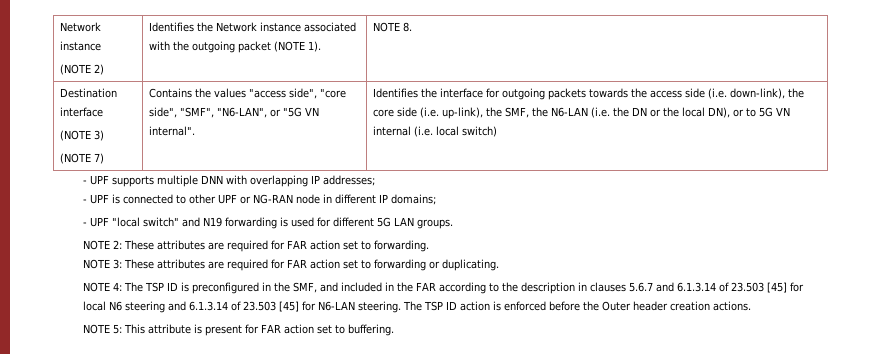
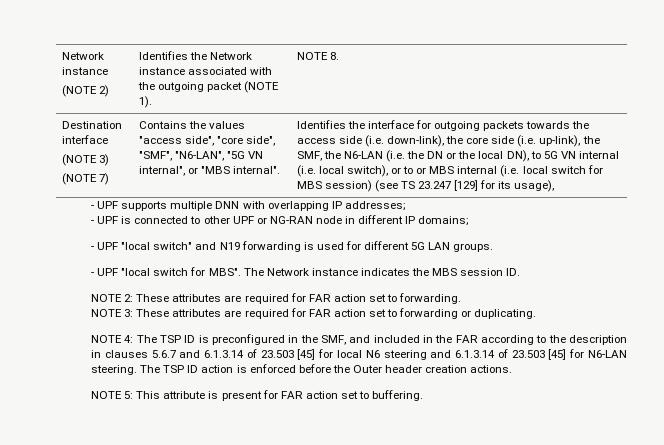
- Contains the values "access side", "core side", "SMF", "N6-LAN", or "5G VN internal".
+ Contains the values "access side", "core side", "SMF", "N6-LAN", "5G VN internal", or "MBS internal".
- Identifies the interface for outgoing packets towards the access side (i.e. down-link), the core side (i.e. up-link), the SMF, the N6-LAN (i.e. the DN or the local DN), or to 5G VN internal (i.e. local switch)
+ Identifies the interface for outgoing packets towards the access side (i.e. down-link), the core side (i.e. up-link), the SMF, the N6-LAN (i.e. the DN or the local DN), to 5G VN internal (i.e. local switch), or to or MBS internal (i.e. local switch for MBS session) (see TS 23.247 [129] for its usage),
+ - UPF "local switch for MBS". The Network instance indicates the MBS session ID.

